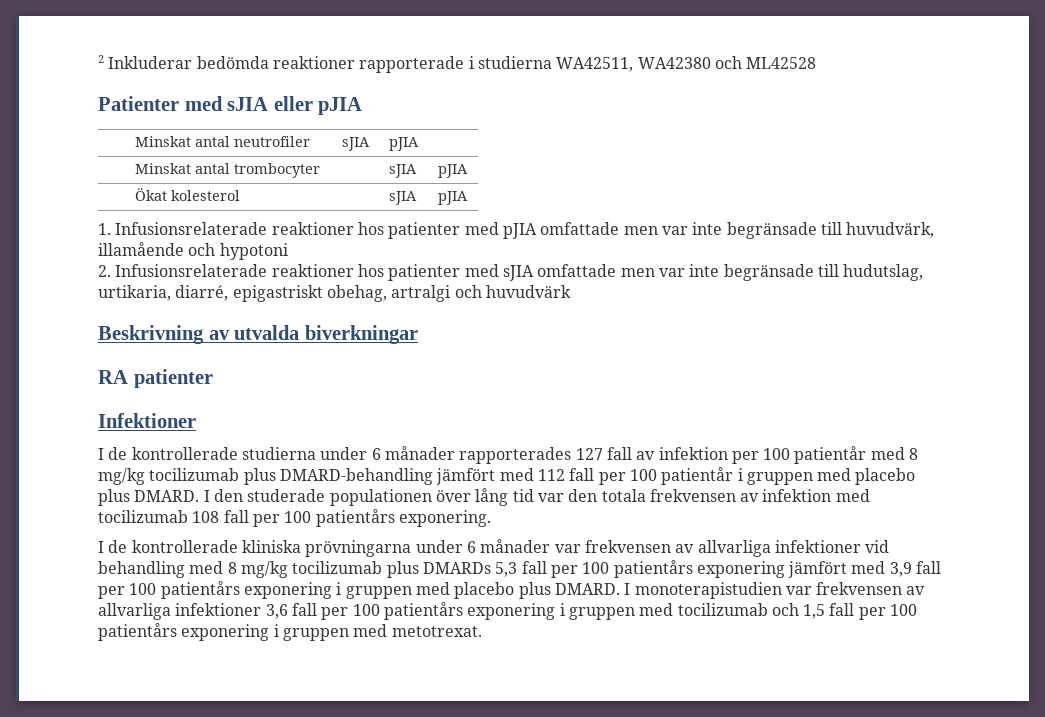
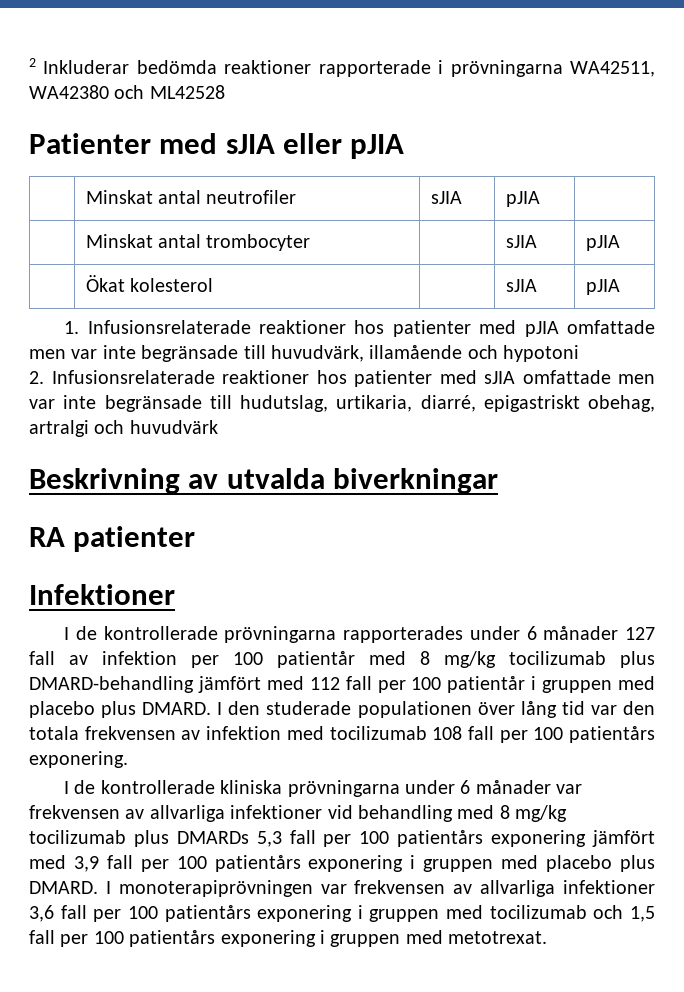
- 2 Inkluderar bedömda reaktioner rapporterade i studierna WA42511, WA42380 och ML42528
+ 2 Inkluderar bedömda reaktioner rapporterade i prövningarna WA42511, WA42380 och ML42528
- I de kontrollerade studierna under 6 månader rapporterades 127 fall av infektion per 100 patientår med 8 mg/kg tocilizumab plus DMARD-behandling jämfört med 112 fall per 100 patientår i gruppen med placebo plus DMARD.
+ I de kontrollerade prövningarna rapporterades under 6 månader 127 fall av infektion per 100 patientår med 8 mg/kg tocilizumab plus DMARD-behandling jämfört med 112 fall per 100 patientår i gruppen med placebo plus DMARD.
- I monoterapistudien var frekvensen av allvarliga infektioner 3,6 fall per 100 patientårs exponering i gruppen med tocilizumab och 1,5 fall per 100 patientårs exponering i gruppen med metotrexat.
+ I monoterapiprövningen var frekvensen av allvarliga infektioner 3,6 fall per 100 patientårs exponering i gruppen med tocilizumab och 1,5 fall per 100 patientårs exponering i gruppen med metotrexat.

